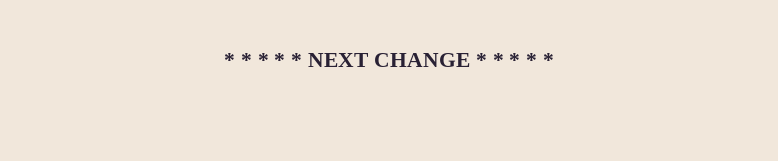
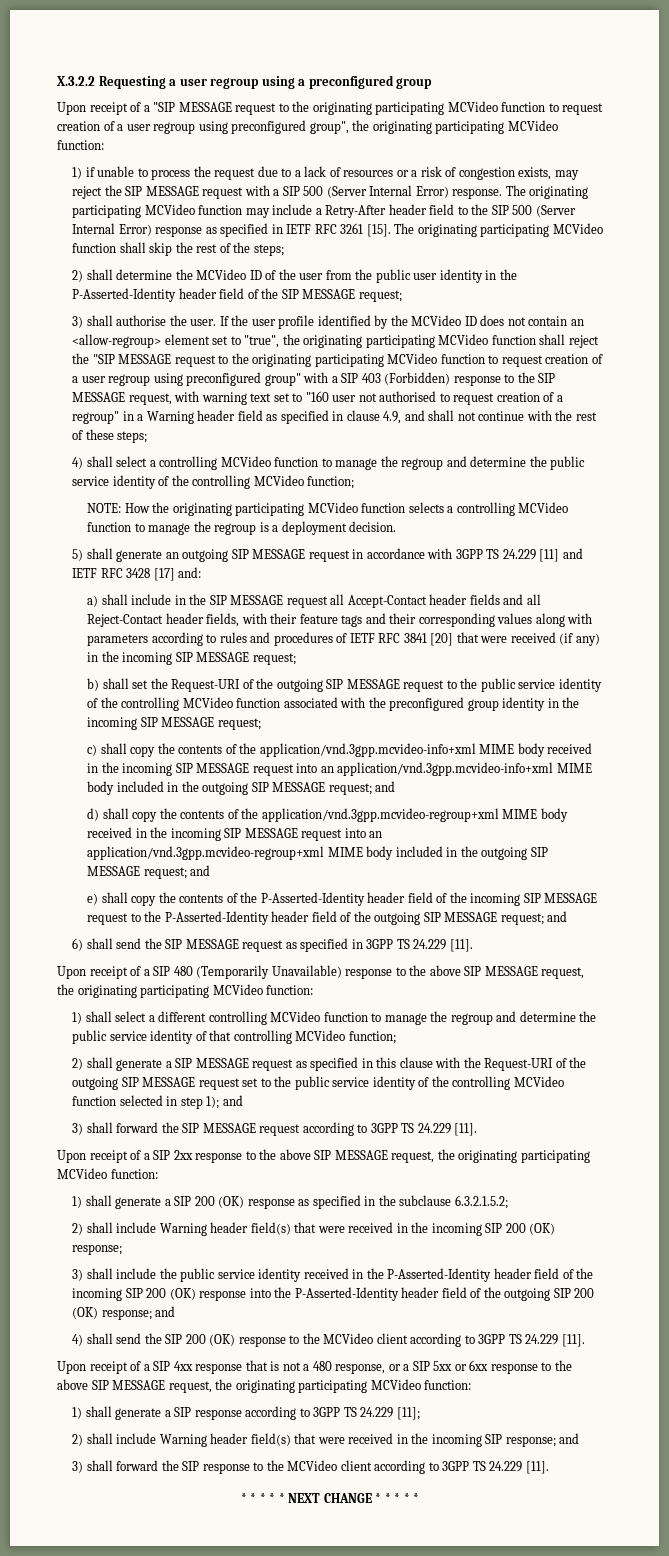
+ X.3.2.2 Requesting a user regroup using a preconfigured group
+ Upon receipt of a "SIP MESSAGE request to the originating participating MCVideo function to request creation of a user regroup using preconfigured group", the originating participating MCVideo function:
+ 1) if unable to process the request due to a lack of resources or a risk of congestion exists, may reject the SIP MESSAGE request with a SIP 500 (Server Internal Error) response. The originating participating MCVideo function may include a Retry-After header field to the SIP 500 (Server Internal Error) response as specified in IETF RFC 3261 [15]. The originating participating MCVideo function shall skip the rest of the steps;
+ 2) shall determine the MCVideo ID of the user from the public user identity in the P-Asserted-Identity header field of the SIP MESSAGE request;
+ 3) shall authorise the user. If the user profile identified by the MCVideo ID does not contain an <allow-regroup> element set to "true", the originating participating MCVideo function shall reject the "SIP MESSAGE request to the originating participating MCVideo function to request creation of a user regroup using preconfigured group" with a SIP 403 (Forbidden) response to the SIP MESSAGE request, with warning text set to "160 user not authorised to request creation of a regroup" in a Warning header field as specified in clause 4.9, and shall not continue with the rest of these steps;
+ 4) shall select a controlling MCVideo function to manage the regroup and determine the public service identity of the controlling MCVideo function;
+ NOTE: How the originating participating MCVideo function selects a controlling MCVideo function to manage the regroup is a deployment decision.
+ 5) shall generate an outgoing SIP MESSAGE request in accordance with 3GPP TS 24.229 [11] and IETF RFC 3428 [17] and:
+ a) shall include in the SIP MESSAGE request all Accept-Contact header fields and all Reject-Contact header fields, with their feature tags and their corresponding values along with parameters according to rules and procedures of IETF RFC 3841 [20] that were received (if any) in the incoming SIP MESSAGE request;
+ b) shall set the Request-URI of the outgoing SIP MESSAGE request to the public service identity of the controlling MCVideo function associated with the preconfigured group identity in the incoming SIP MESSAGE request;
+ c) shall copy the contents of the application/vnd.3gpp.mcvideo-info+xml MIME body received in the incoming SIP MESSAGE request into an application/vnd.3gpp.mcvideo-info+xml MIME body included in the outgoing SIP MESSAGE request; and
+ d) shall copy the contents of the application/vnd.3gpp.mcvideo-regroup+xml MIME body received in the incoming SIP MESSAGE request into an application/vnd.3gpp.mcvideo-regroup+xml MIME body included in the outgoing SIP MESSAGE request; and
+ e) shall copy the contents of the P-Asserted-Identity header field of the incoming SIP MESSAGE request to the P-Asserted-Identity header field of the outgoing SIP MESSAGE request; and
+ 6) shall send the SIP MESSAGE request as specified in 3GPP TS 24.229 [11].
+ Upon receipt of a SIP 480 (Temporarily Unavailable) response to the above SIP MESSAGE request, the originating participating MCVideo function:
+ 1) shall select a different controlling MCVideo function to manage the regroup and determine the public service identity of that controlling MCVideo function;
+ 2) shall generate a SIP MESSAGE request as specified in this clause with the Request-URI of the outgoing SIP MESSAGE request set to the public service identity of the controlling MCVideo function selected in step 1); and
+ 3) shall forward the SIP MESSAGE request according to 3GPP TS 24.229 [11].
+ Upon receipt of a SIP 2xx response to the above SIP MESSAGE request, the originating participating MCVideo function:
+ 1) shall generate a SIP 200 (OK) response as specified in the subclause 6.3.2.1.5.2;
+ 2) shall include Warning header field(s) that were received in the incoming SIP 200 (OK) response;
+ 3) shall include the public service identity received in the P-Asserted-Identity header field of the incoming SIP 200 (OK) response into the P-Asserted-Identity header field of the outgoing SIP 200 (OK) response; and
+ 4) shall send the SIP 200 (OK) response to the MCVideo client according to 3GPP TS 24.229 [11].
+ Upon receipt of a SIP 4xx response that is not a 480 response, or a SIP 5xx or 6xx response to the above SIP MESSAGE request, the originating participating MCVideo function:
+ 1) shall generate a SIP response according to 3GPP TS 24.229 [11];
+ 2) shall include Warning header field(s) that were received in the incoming SIP response; and
+ 3) shall forward the SIP response to the MCVideo client according to 3GPP TS 24.229 [11].

